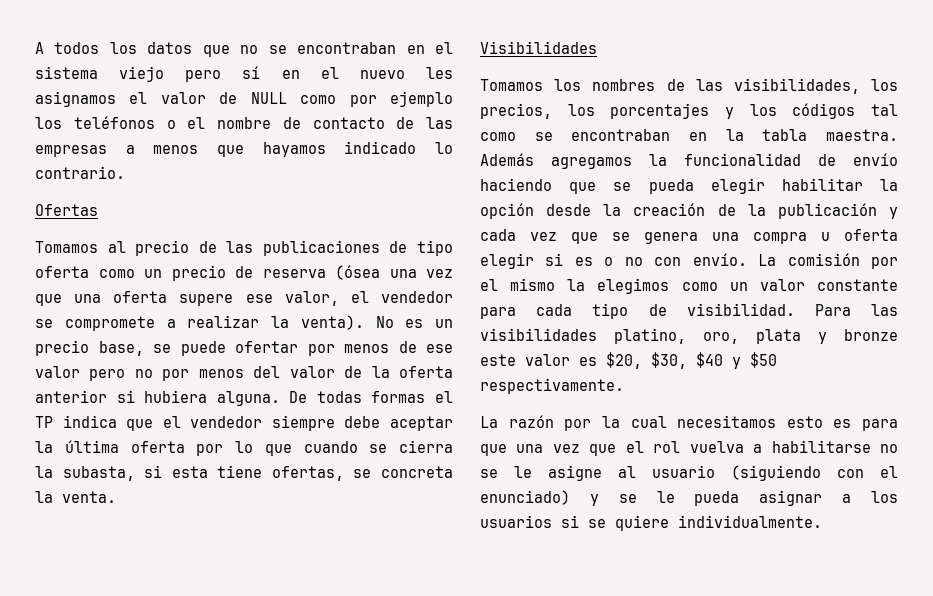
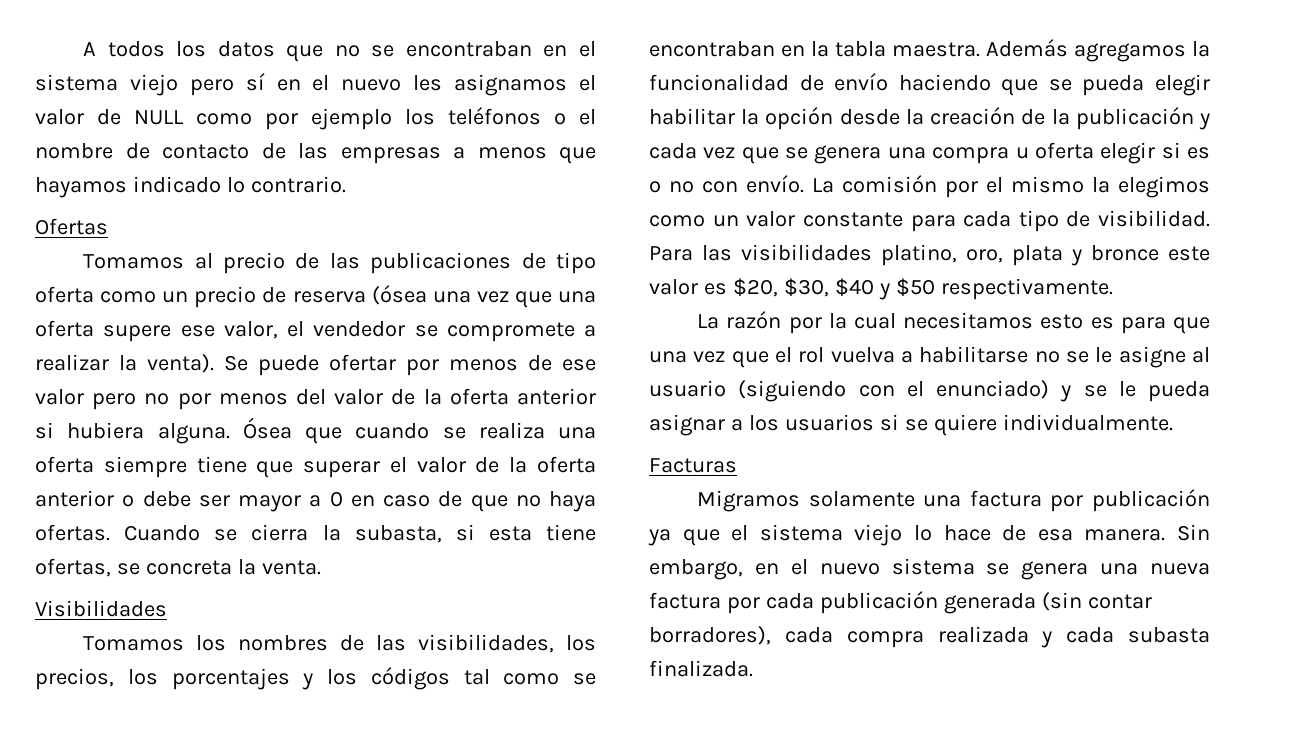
- No es un precio base, se puede ofertar por menos de ese valor pero no por menos del valor de la oferta anterior si hubiera alguna.
+ Se puede ofertar por menos de ese valor pero no por menos del valor de la oferta anterior si hubiera alguna.
- De todas formas el TP indica que el vendedor siempre debe aceptar la última oferta por lo que cuando se cierra la subasta, si esta tiene ofertas, se concreta la venta.
+ Ósea que cuando se realiza una oferta siempre tiene que superar el valor de la oferta anterior o debe ser mayor a 0 en caso de que no haya ofertas. Cuando se cierra la subasta, si esta tiene ofertas, se concreta la venta.
- Para las visibilidades platino, oro, plata y bronze este valor es $20, $30, $40 y $50 respectivamente.
+ Para las visibilidades platino, oro, plata y bronce este valor es $20, $30, $40 y $50 respectivamente.
+ Facturas
+ Migramos solamente una factura por publicación ya que el sistema viejo lo hace de esa manera. Sin embargo, en el nuevo sistema se genera una nueva factura por cada publicación generada (sin contar borradores), cada compra realizada y cada subasta finalizada.

